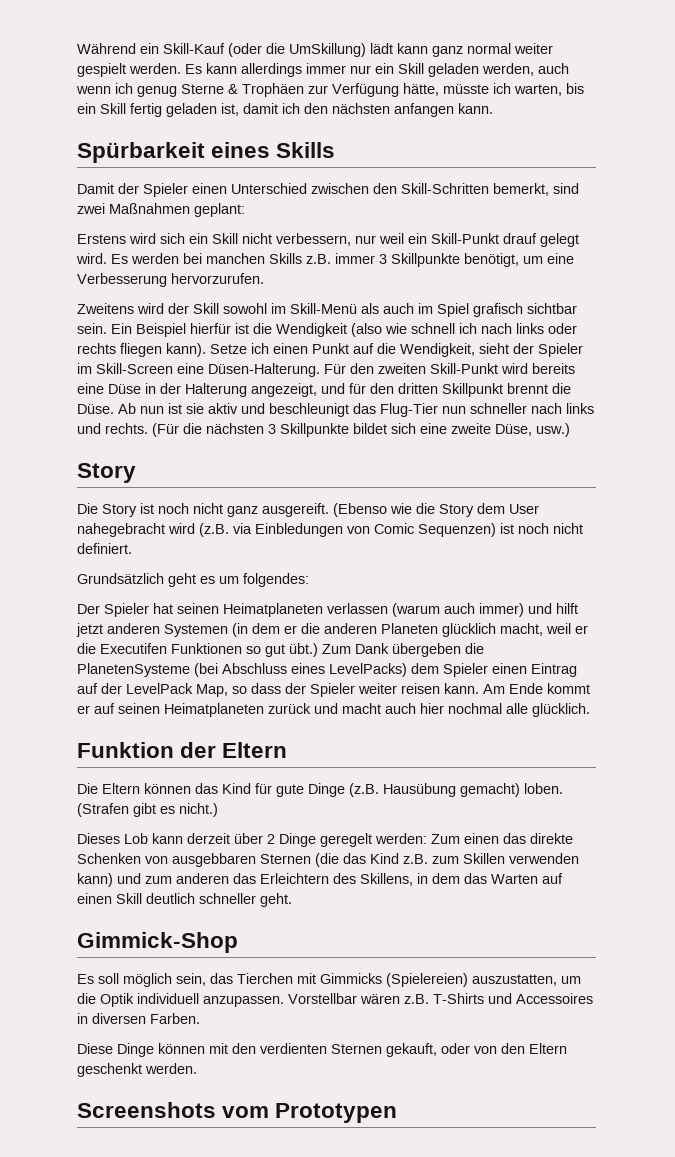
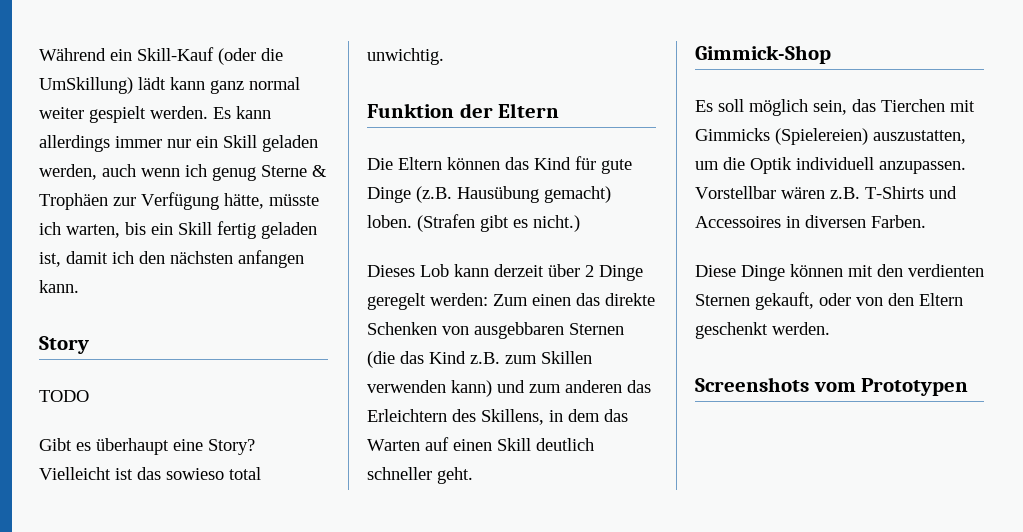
- Spürbarkeit eines Skills
- Damit der Spieler einen Unterschied zwischen den Skill-Schritten bemerkt, sind zwei Maßnahmen geplant:
- Erstens wird sich ein Skill nicht verbessern, nur weil ein Skill-Punkt drauf gelegt wird. Es werden bei manchen Skills z.B. immer 3 Skillpunkte benötigt, um eine Verbesserung hervorzurufen.
- Zweitens wird der Skill sowohl im Skill-Menü als auch im Spiel grafisch sichtbar sein. Ein Beispiel hierfür ist die Wendigkeit (also wie schnell ich nach links oder rechts fliegen kann). Setze ich einen Punkt auf die Wendigkeit, sieht der Spieler im Skill-Screen eine Düsen-Halterung. Für den zweiten Skill-Punkt wird bereits eine Düse in der Halterung angezeigt, und für den dritten Skillpunkt brennt die Düse. Ab nun ist sie aktiv und beschleunigt das Flug-Tier nun schneller nach links und rechts. (Für die nächsten 3 Skillpunkte bildet sich eine zweite Düse, usw.)
  Story
- Die Story ist noch nicht ganz ausgereift. (Ebenso wie die Story dem User nahegebracht wird (z.B. via Einbledungen von Comic Sequenzen) ist noch nicht definiert.
- Grundsätzlich geht es um folgendes:
- Der Spieler hat seinen Heimatplaneten verlassen (warum auch immer) und hilft jetzt anderen Systemen (in dem er die anderen Planeten glücklich macht, weil er die Executifen Funktionen so gut übt.) Zum Dank übergeben die PlanetenSysteme (bei Abschluss eines LevelPacks) dem Spieler einen Eintrag auf der LevelPack Map, so dass der Spieler weiter reisen kann. Am Ende kommt er auf seinen Heimatplaneten zurück und macht auch hier nochmal alle glücklich.
+ TODO
+ Gibt es überhaupt eine Story? Vielleicht ist das sowieso total unwichtig.

